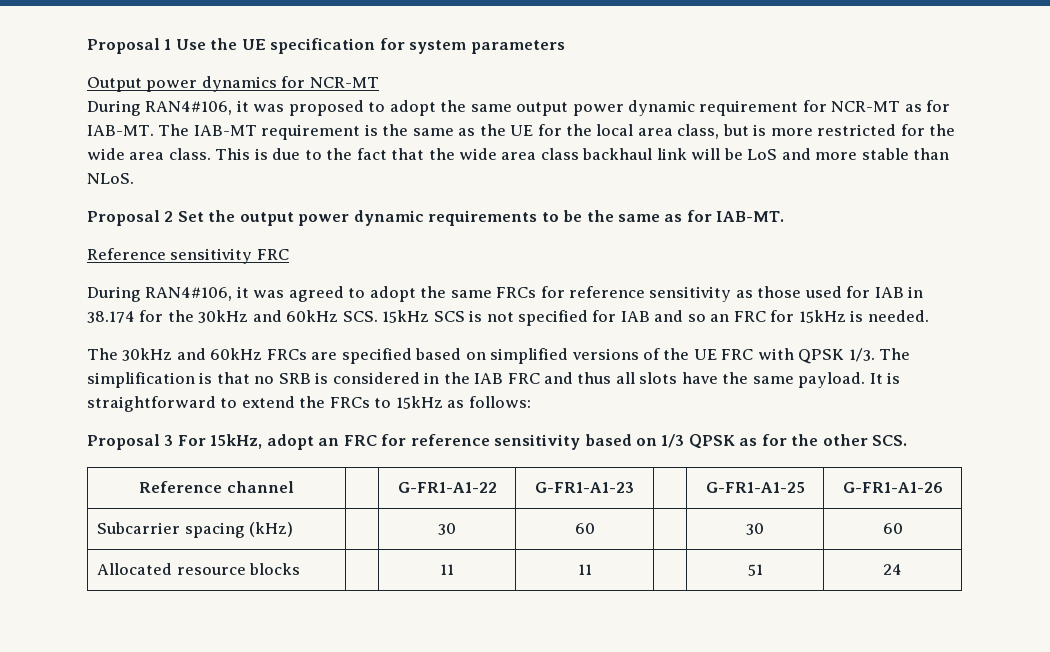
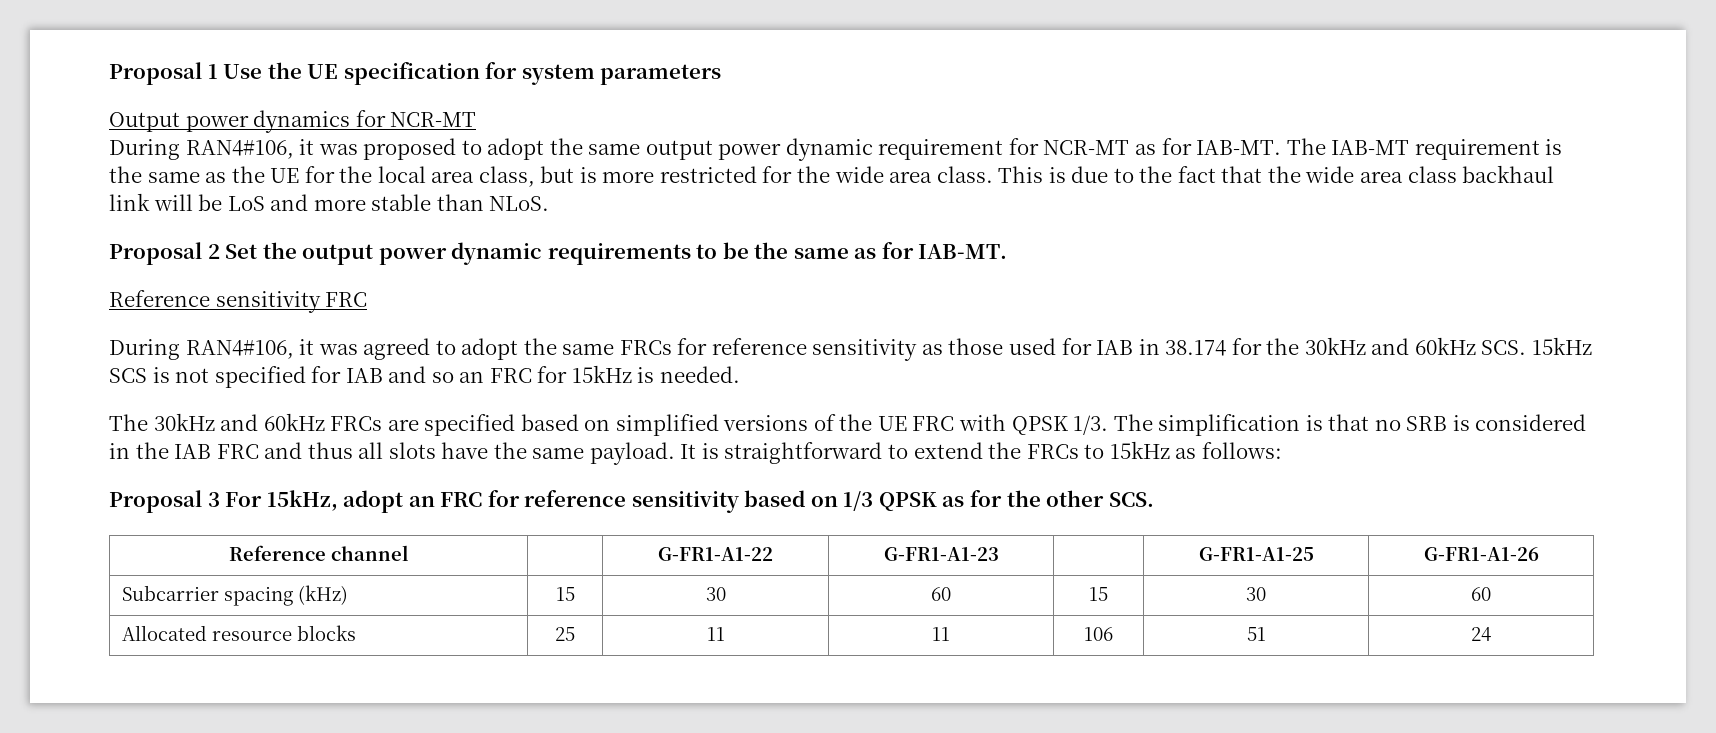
- Subcarrier spacing (kHz) | | 30 | 60 | | 30 | 60
+ Subcarrier spacing (kHz) | 15 | 30 | 60 | 15 | 30 | 60
- Allocated resource blocks | | 11 | 11 | | 51 | 24
+ Allocated resource blocks | 25 | 11 | 11 | 106 | 51 | 24

